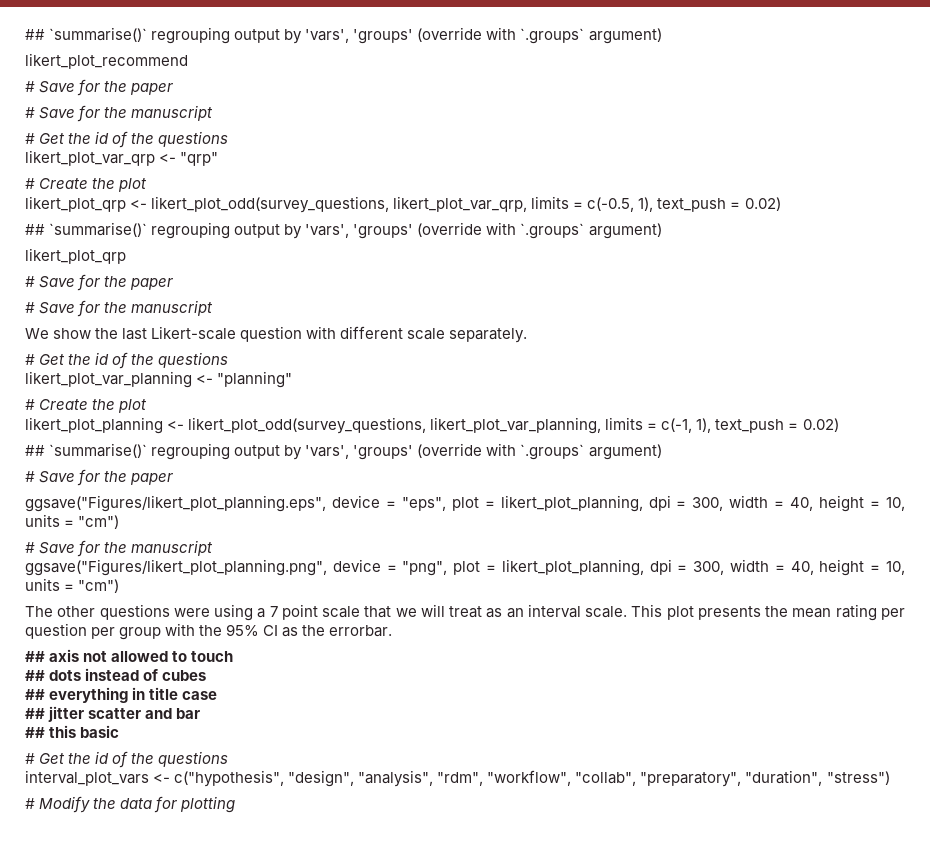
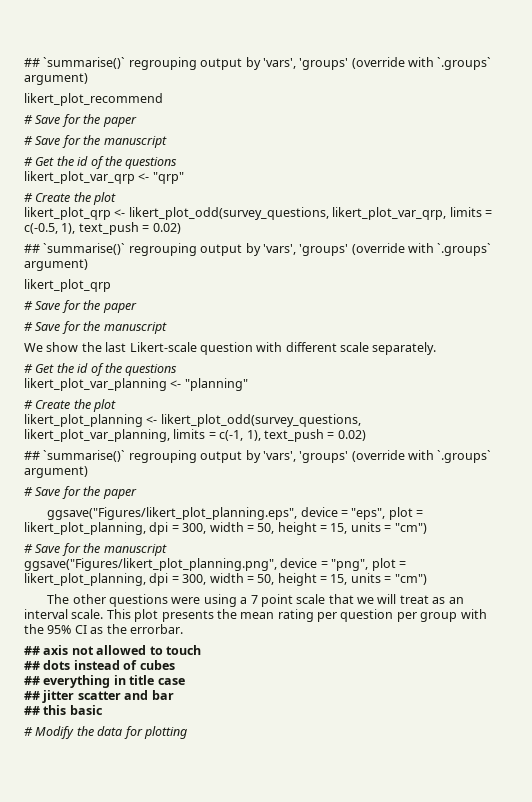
- ggsave("Figures/likert_plot_planning.eps", device = "eps", plot = likert_plot_planning, dpi = 300, width = 40, height = 10, units = "cm")
+ ggsave("Figures/likert_plot_planning.eps", device = "eps", plot = likert_plot_planning, dpi = 300, width = 50, height = 15, units = "cm")
- ggsave("Figures/likert_plot_planning.png", device = "png", plot = likert_plot_planning, dpi = 300, width = 40, height = 10, units = "cm")
+ ggsave("Figures/likert_plot_planning.png", device = "png", plot = likert_plot_planning, dpi = 300, width = 50, height = 15, units = "cm")
  ## this basic
- # Get the id of the questions
- interval_plot_vars <- c("hypothesis", "design", "analysis", "rdm", "workflow", "collab", "preparatory", "duration", "stress")

